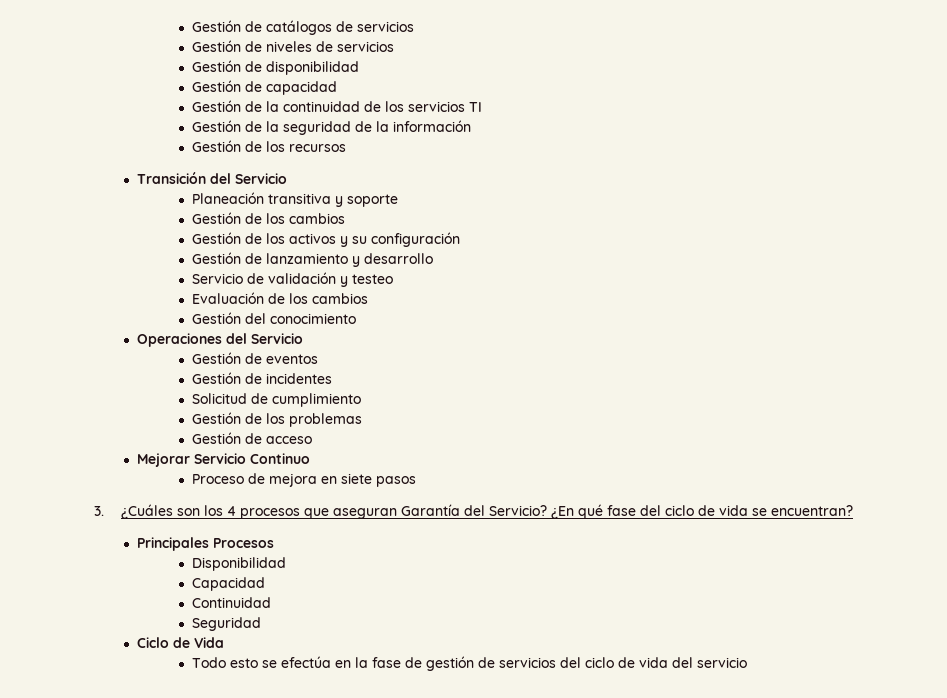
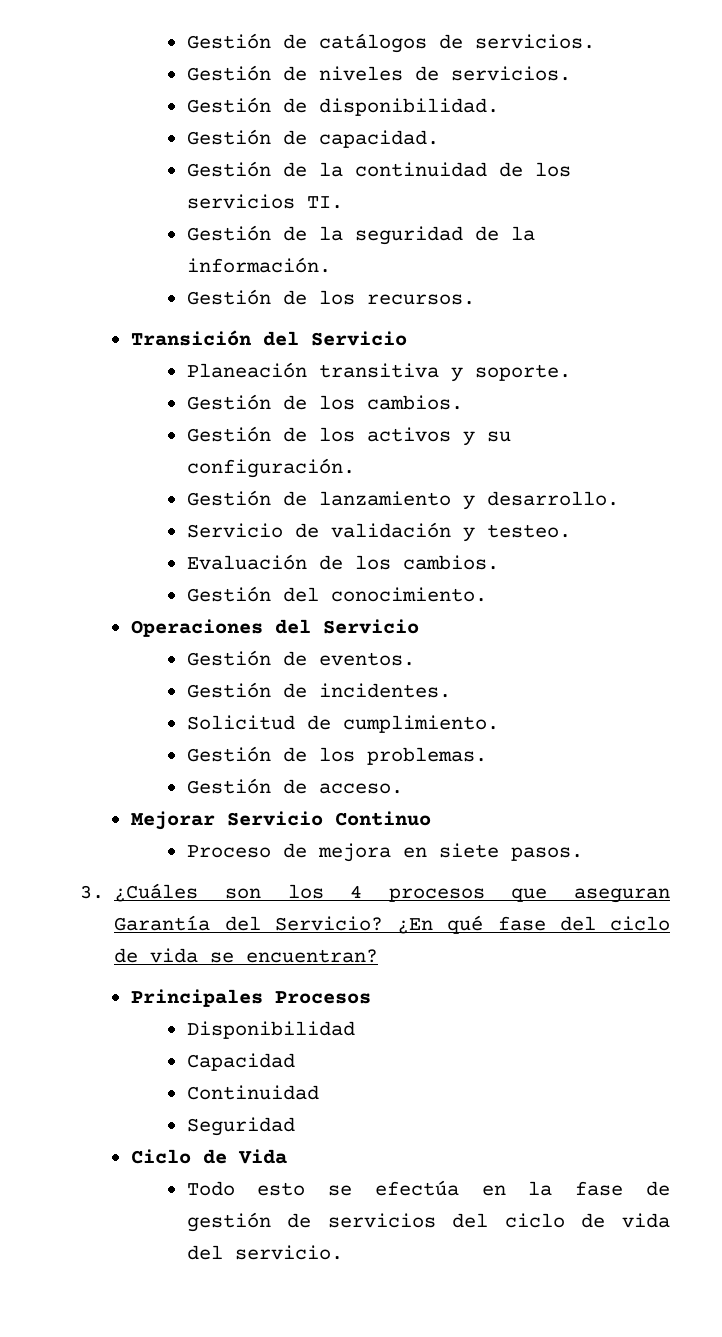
- Gestión de catálogos de servicios
+ Gestión de catálogos de servicios.
- Gestión de niveles de servicios
- Gestión de disponibilidad
- Gestión de capacidad
+ Gestión de niveles de servicios.
+ Gestión de disponibilidad.
+ Gestión de capacidad.
- Gestión de la continuidad de los servicios TI
+ Gestión de la continuidad de los servicios TI.
- Gestión de la seguridad de la información
- Gestión de los recursos
+ Gestión de la seguridad de la información.
+ Gestión de los recursos.
- Planeación transitiva y soporte
- Gestión de los cambios
+ Planeación transitiva y soporte.
+ Gestión de los cambios.
- Gestión de los activos y su configuración
+ Gestión de los activos y su configuración.
- Gestión de lanzamiento y desarrollo
+ Gestión de lanzamiento y desarrollo.
- Servicio de validación y testeo
+ Servicio de validación y testeo.
- Evaluación de los cambios
+ Evaluación de los cambios.
- Gestión del conocimiento
+ Gestión del conocimiento.
- Gestión de eventos
- Gestión de incidentes
+ Gestión de eventos.
+ Gestión de incidentes.
- Solicitud de cumplimiento
- Gestión de los problemas
- Gestión de acceso
+ Solicitud de cumplimiento.
+ Gestión de los problemas.
+ Gestión de acceso.
- Proceso de mejora en siete pasos
+ Proceso de mejora en siete pasos.
- Todo esto se efectúa en la fase de gestión de servicios del ciclo de vida del servicio
+ Todo esto se efectúa en la fase de gestión de servicios del ciclo de vida del servicio.

